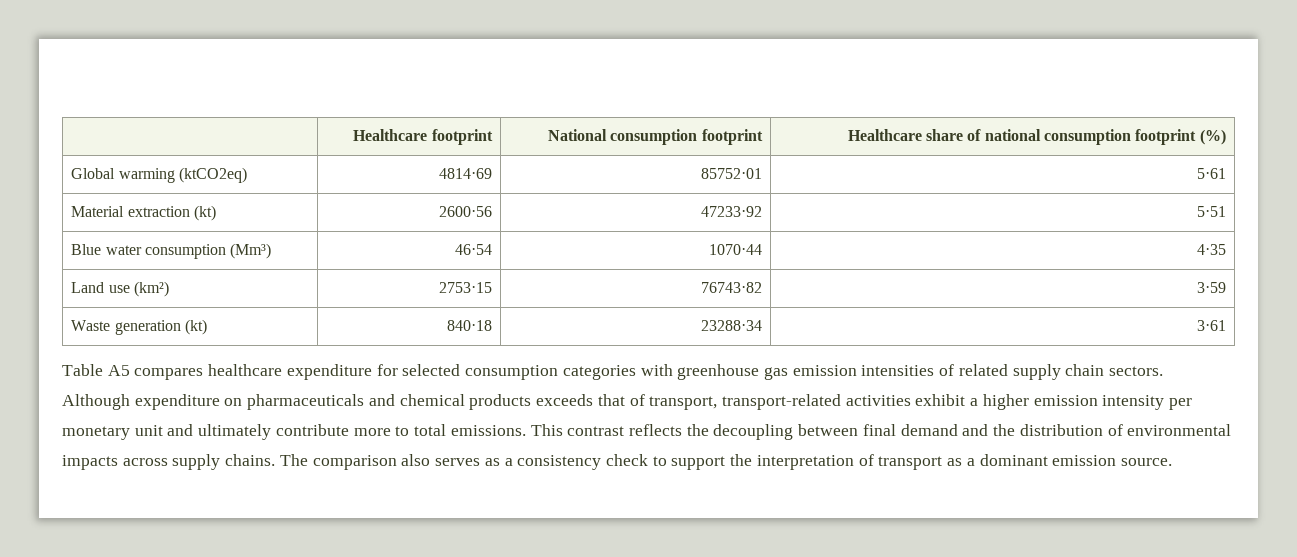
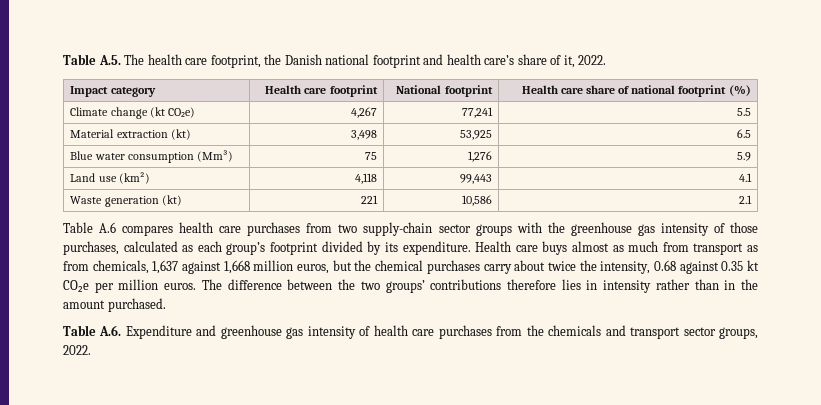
- | Healthcare footprint | National consumption footprint | Healthcare share of national consumption footprint (%)
+ Table A.5. The health care footprint, the Danish national footprint and health care’s share of it, 2022.
+ Impact category | Health care footprint | National footprint | Health care share of national footprint (%)
- Global warming (ktCO2eq) | 4814·69 | 85752·01 | 5·61
+ Climate change (kt CO₂e) | 4,267 | 77,241 | 5.5
- Material extraction (kt) | 2600·56 | 47233·92 | 5·51
+ Material extraction (kt) | 3,498 | 53,925 | 6.5
- Blue water consumption (Mm³) | 46·54 | 1070·44 | 4·35
+ Blue water consumption (Mm³) | 75 | 1,276 | 5.9
- Land use (km²) | 2753·15 | 76743·82 | 3·59
+ Land use (km²) | 4,118 | 99,443 | 4.1
- Waste generation (kt) | 840·18 | 23288·34 | 3·61
- Table A5 compares healthcare expenditure for selected consumption categories with greenhouse gas emission intensities of related supply chain sectors. Although expenditure on pharmaceuticals and chemical products exceeds that of transport, transport-related activities exhibit a higher emission intensity per monetary unit and ultimately contribute more to total emissions. This contrast reflects the decoupling between final demand and the distribution of environmental impacts across supply chains. The comparison also serves as a consistency check to support the interpretation of transport as a dominant emission source.
+ Waste generation (kt) | 221 | 10,586 | 2.1
+ Table A.6 compares health care purchases from two supply-chain sector groups with the greenhouse gas intensity of those purchases, calculated as each group’s footprint divided by its expenditure. Health care buys almost as much from transport as from chemicals, 1,637 against 1,668 million euros, but the chemical purchases carry about twice the intensity, 0.68 against 0.35 kt CO₂e per million euros. The difference between the two groups’ contributions therefore lies in intensity rather than in the amount purchased.
+ Table A.6. Expenditure and greenhouse gas intensity of health care purchases from the chemicals and transport sector groups, 2022.

